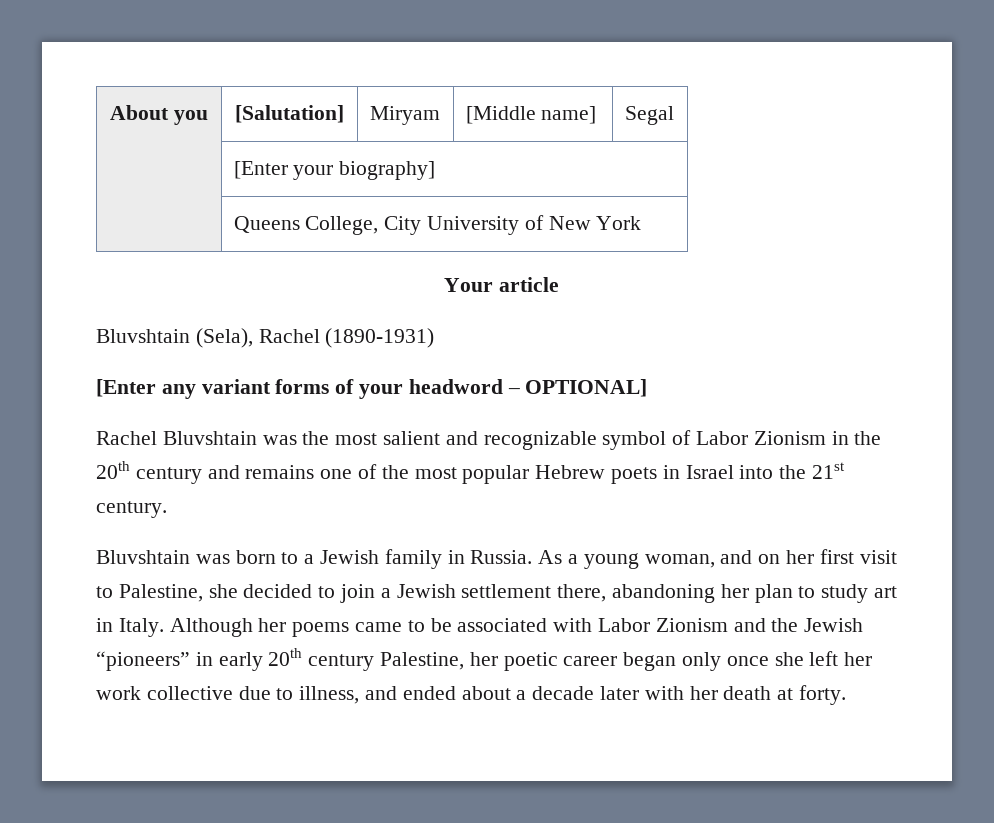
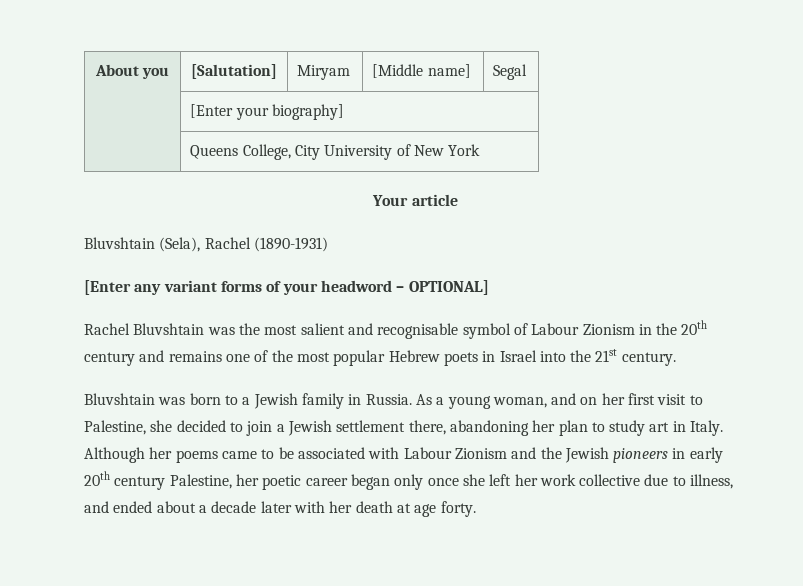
- Rachel Bluvshtain was the most salient and recognizable symbol of Labor Zionism in the 20th century and remains one of the most popular Hebrew poets in Israel into the 21st century.
+ Rachel Bluvshtain was the most salient and recognisable symbol of Labour Zionism in the 20th century and remains one of the most popular Hebrew poets in Israel into the 21st century.
- Although her poems came to be associated with Labor Zionism and the Jewish “pioneers” in early 20th century Palestine, her poetic career began only once she left her work collective due to illness, and ended about a decade later with her death at forty.
+ Although her poems came to be associated with Labour Zionism and the Jewish pioneers in early 20th century Palestine, her poetic career began only once she left her work collective due to illness, and ended about a decade later with her death at age forty.

